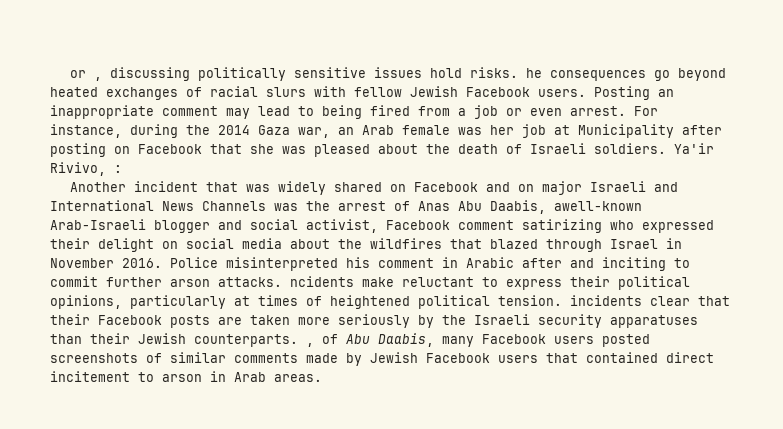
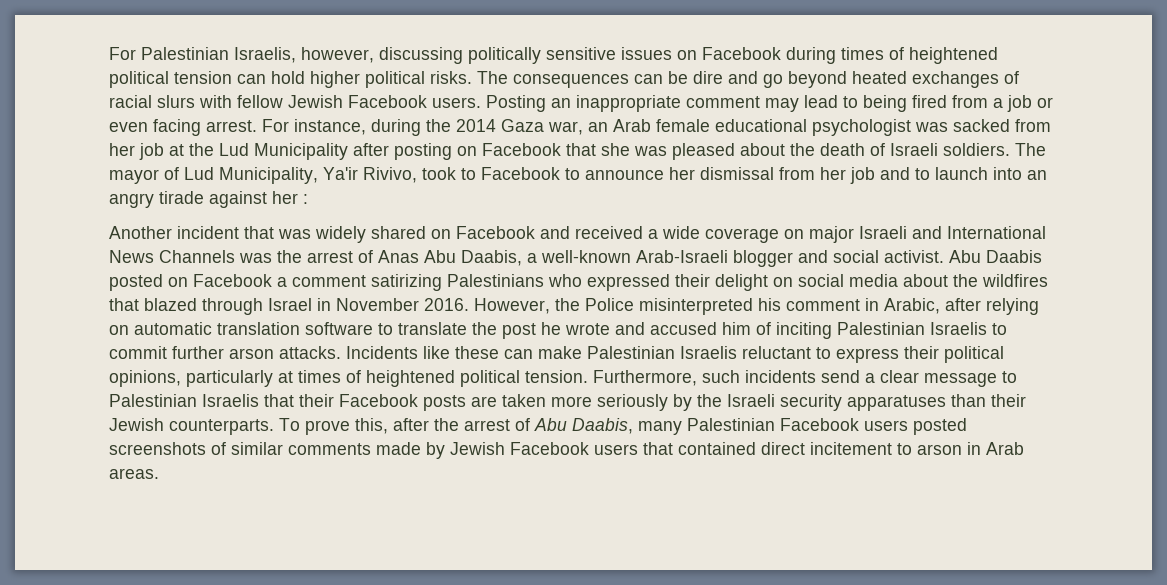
- or , discussing politically sensitive issues hold risks. he consequences go beyond heated exchanges of racial slurs with fellow Jewish Facebook users.
+ For Palestinian Israelis, however, discussing politically sensitive issues on Facebook during times of heightened political tension can hold higher political risks. The consequences can be dire and go beyond heated exchanges of racial slurs with fellow Jewish Facebook users.
- Posting an inappropriate comment may lead to being fired from a job or even arrest.
+ Posting an inappropriate comment may lead to being fired from a job or even facing arrest.
- For instance, during the 2014 Gaza war, an Arab female was her job at Municipality after posting on Facebook that she was pleased about the death of Israeli soldiers.
+ For instance, during the 2014 Gaza war, an Arab female educational psychologist was sacked from her job at the Lud Municipality after posting on Facebook that she was pleased about the death of Israeli soldiers.
- Ya'ir Rivivo, :
+ The mayor of Lud Municipality, Ya'ir Rivivo, took to Facebook to announce her dismissal from her job and to launch into an angry tirade against her :
- Another incident that was widely shared on Facebook and on major Israeli and International News Channels was the arrest of Anas Abu Daabis, awell-known Arab-Israeli blogger and social activist, Facebook comment satirizing who expressed their delight on social media about the wildfires that blazed through Israel in November 2016.
+ Another incident that was widely shared on Facebook and received a wide coverage on major Israeli and International News Channels was the arrest of Anas Abu Daabis, a well-known Arab-Israeli blogger and social activist. Abu Daabis posted on Facebook a comment satirizing Palestinians who expressed their delight on social media about the wildfires that blazed through Israel in November 2016.
- Police misinterpreted his comment in Arabic after and inciting to commit further arson attacks. ncidents make reluctant to express their political opinions, particularly at times of heightened political tension. incidents clear that their Facebook posts are taken more seriously by the Israeli security apparatuses than their Jewish counterparts. , of Abu Daabis, many Facebook users posted screenshots of similar comments made by Jewish Facebook users that contained direct incitement to arson in Arab areas.
+ However, the Police misinterpreted his comment in Arabic, after relying on automatic translation software to translate the post he wrote and accused him of inciting Palestinian Israelis to commit further arson attacks. Incidents like these can make Palestinian Israelis reluctant to express their political opinions, particularly at times of heightened political tension. Furthermore, such incidents send a clear message to Palestinian Israelis that their Facebook posts are taken more seriously by the Israeli security apparatuses than their Jewish counterparts. To prove this, after the arrest of Abu Daabis, many Palestinian Facebook users posted screenshots of similar comments made by Jewish Facebook users that contained direct incitement to arson in Arab areas.

